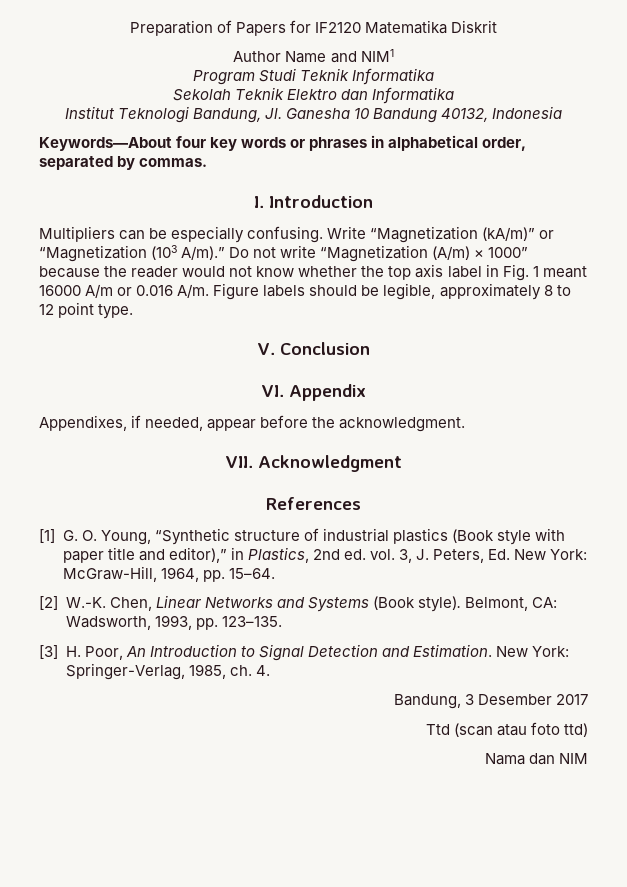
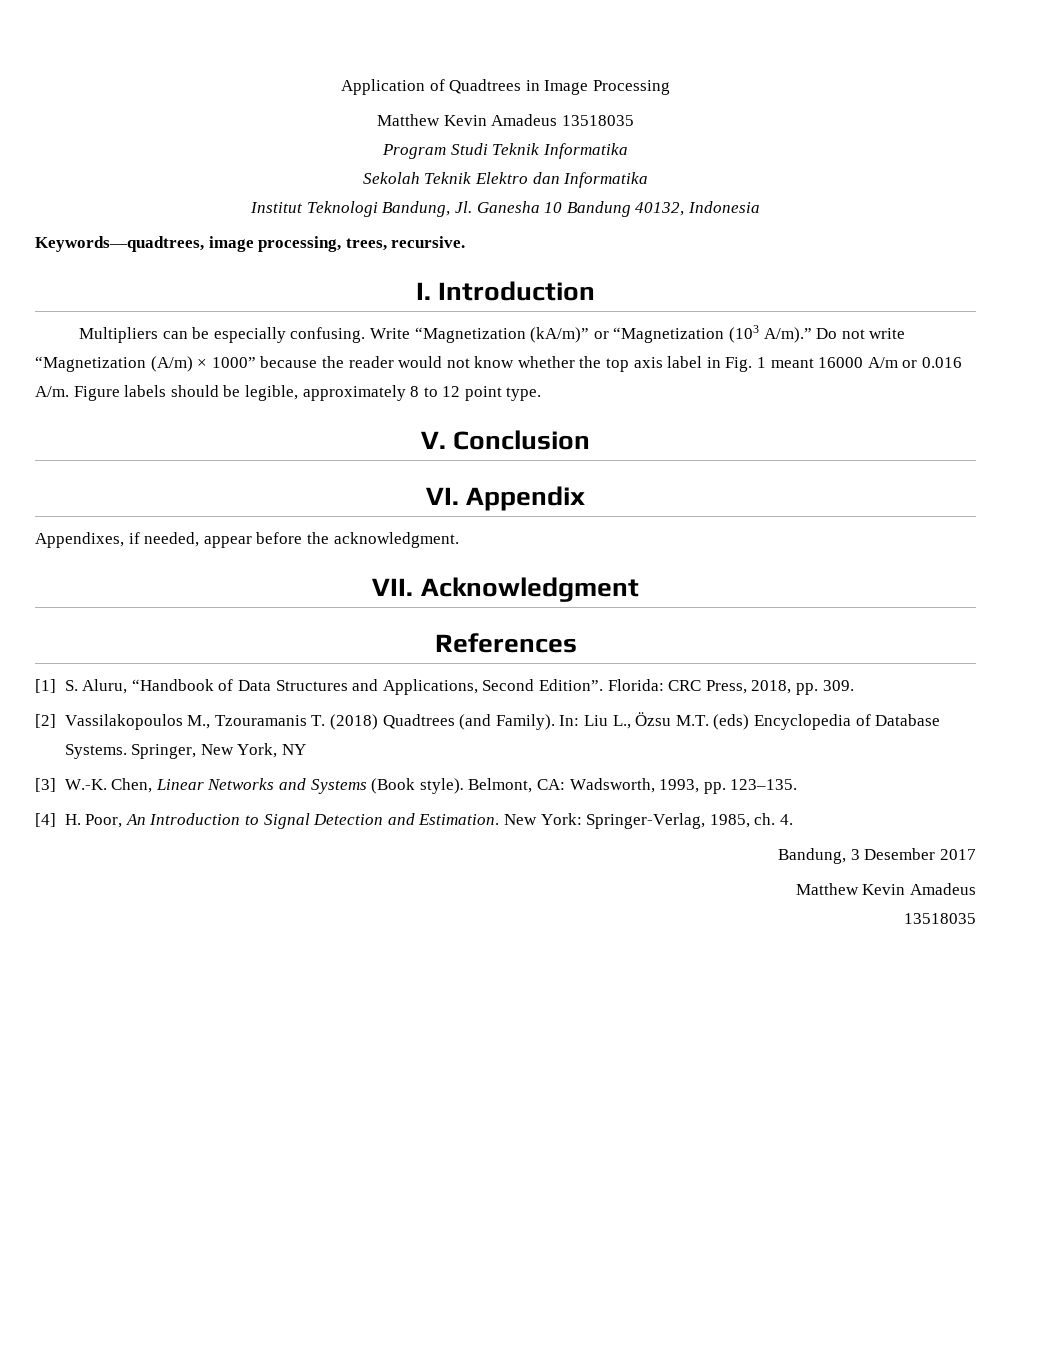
- Preparation of Papers for IF2120 Matematika Diskrit
- Author Name and NIM1
+ Application of Quadtrees in Image Processing
+ Matthew Kevin Amadeus 13518035
- Keywords—About four key words or phrases in alphabetical order, separated by commas.
+ Keywords—quadtrees, image processing, trees, recursive.
- [1] G. O. Young, “Synthetic structure of industrial plastics (Book style with paper title and editor),” in Plastics, 2nd ed. vol. 3, J. Peters, Ed. New York: McGraw-Hill, 1964, pp. 15–64.
- [2] W.-K. Chen, Linear Networks and Systems (Book style).
+ [1] S. Aluru, “Handbook of Data Structures and Applications, Second Edition”. Florida: CRC Press, 2018, pp. 309.
+ [2] Vassilakopoulos M., Tzouramanis T. (2018) Quadtrees (and Family). In: Liu L., Özsu M.T. (eds) Encyclopedia of Database Systems. Springer, New York, NY
+ [3] W.-K. Chen, Linear Networks and Systems (Book style).
- [3] H. Poor, An Introduction to Signal Detection and Estimation.
+ [4] H. Poor, An Introduction to Signal Detection and Estimation.
  Bandung, 3 Desember 2017
- Ttd (scan atau foto ttd)
- Nama dan NIM
+ Matthew Kevin Amadeus
+ 13518035

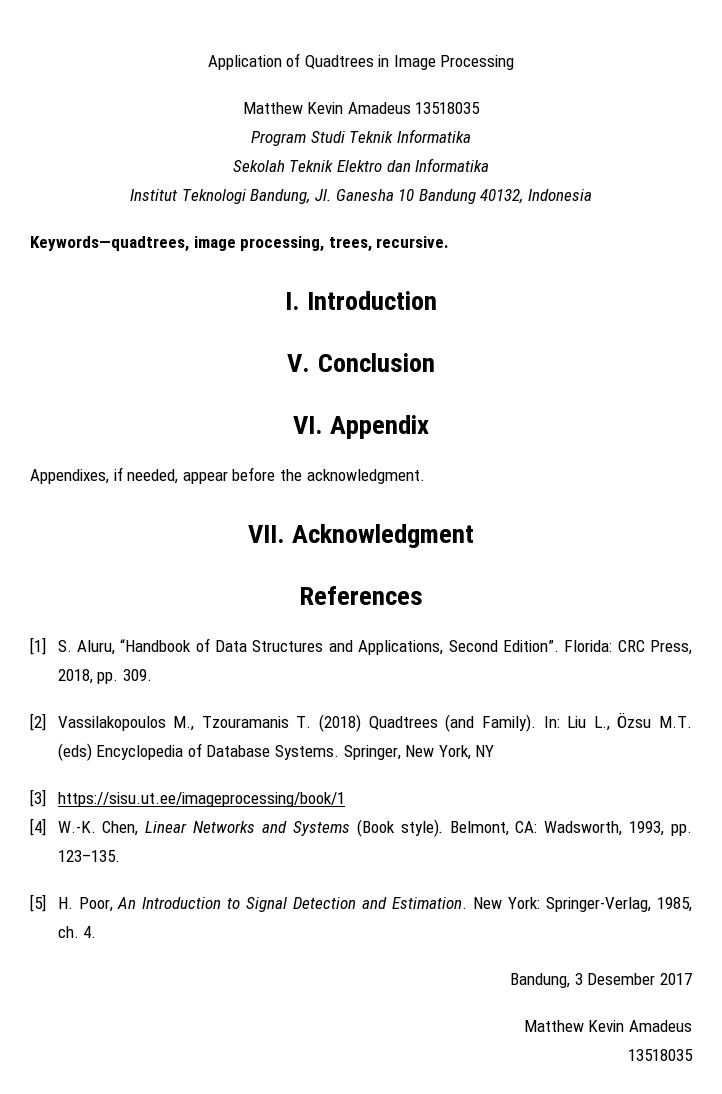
- Multipliers can be especially confusing. Write “Magnetization (kA/m)” or “Magnetization (103 A/m).” Do not write “Magnetization (A/m) × 1000” because the reader would not know whether the top axis label in Fig. 1 meant 16000 A/m or 0.016 A/m. Figure labels should be legible, approximately 8 to 12 point type.
- [3] W.-K. Chen, Linear Networks and Systems (Book style).
+ [3] https://sisu.ut.ee/imageprocessing/book/1
+ [4] W.-K. Chen, Linear Networks and Systems (Book style).
- [4] H. Poor, An Introduction to Signal Detection and Estimation.
+ [5] H. Poor, An Introduction to Signal Detection and Estimation.

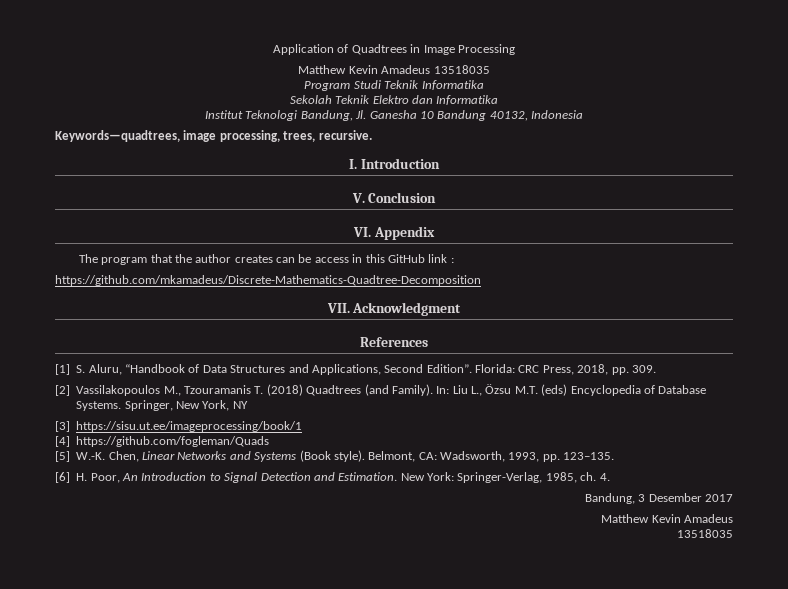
- Appendixes, if needed, appear before the acknowledgment.
+ The program that the author creates can be access in this GitHub link :
+ https://github.com/mkamadeus/Discrete-Mathematics-Quadtree-Decomposition
- [4] W.-K. Chen, Linear Networks and Systems (Book style).
+ [4] https://github.com/fogleman/Quads
+ [5] W.-K. Chen, Linear Networks and Systems (Book style).
- [5] H. Poor, An Introduction to Signal Detection and Estimation.
+ [6] H. Poor, An Introduction to Signal Detection and Estimation.

